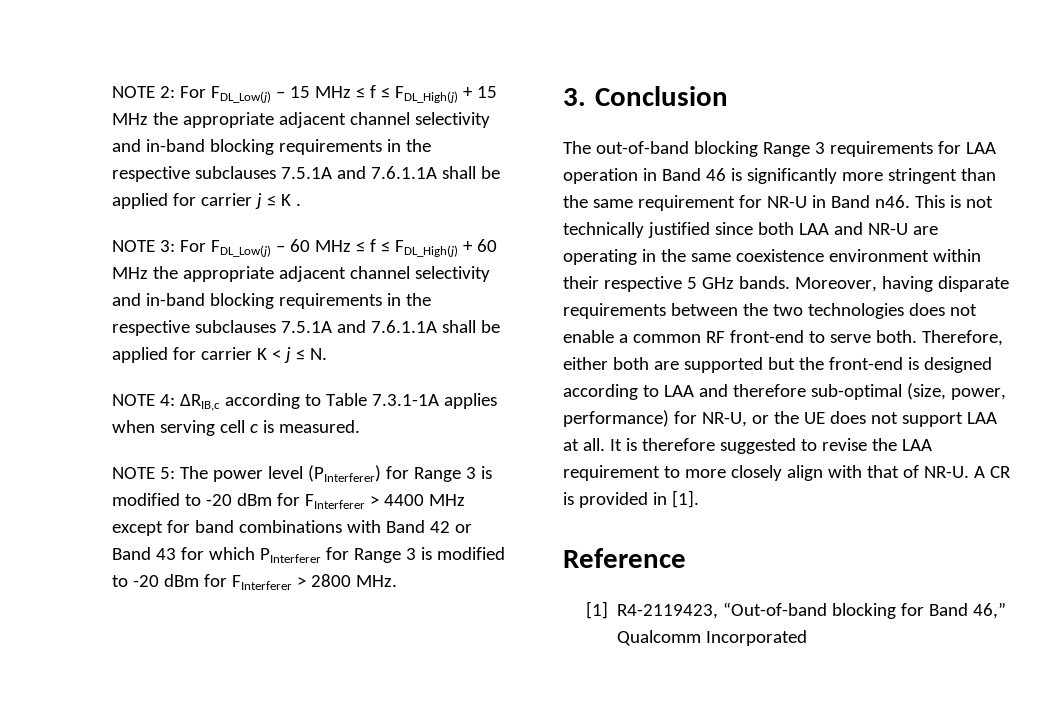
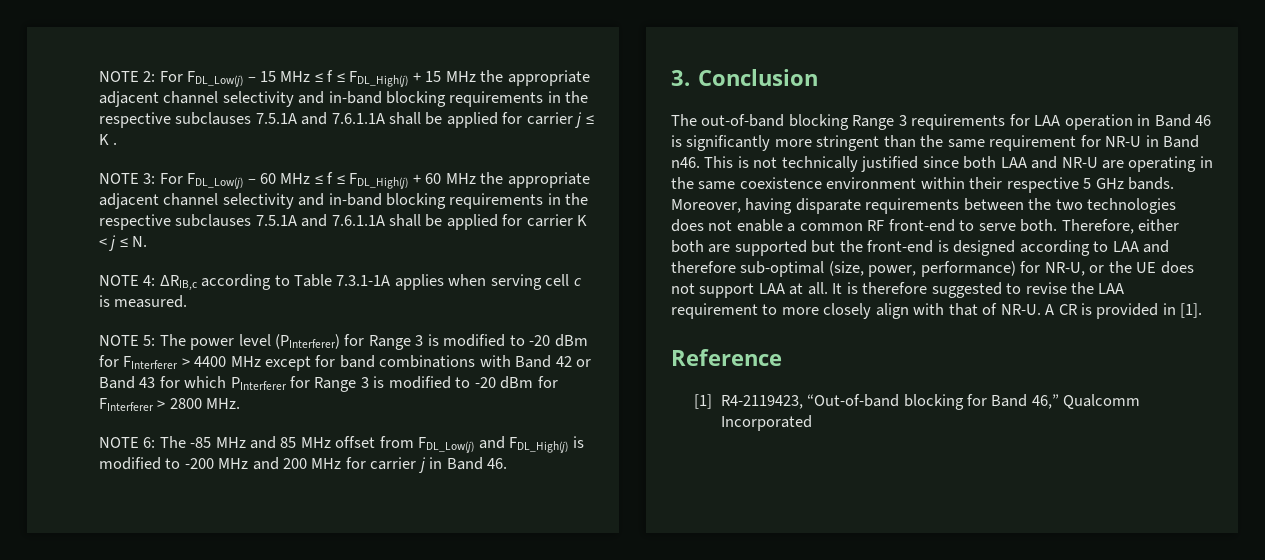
+ NOTE 6: The -85 MHz and 85 MHz offset from FDL_Low(j) and FDL_High(j) is modified to -200 MHz and 200 MHz for carrier j in Band 46.

